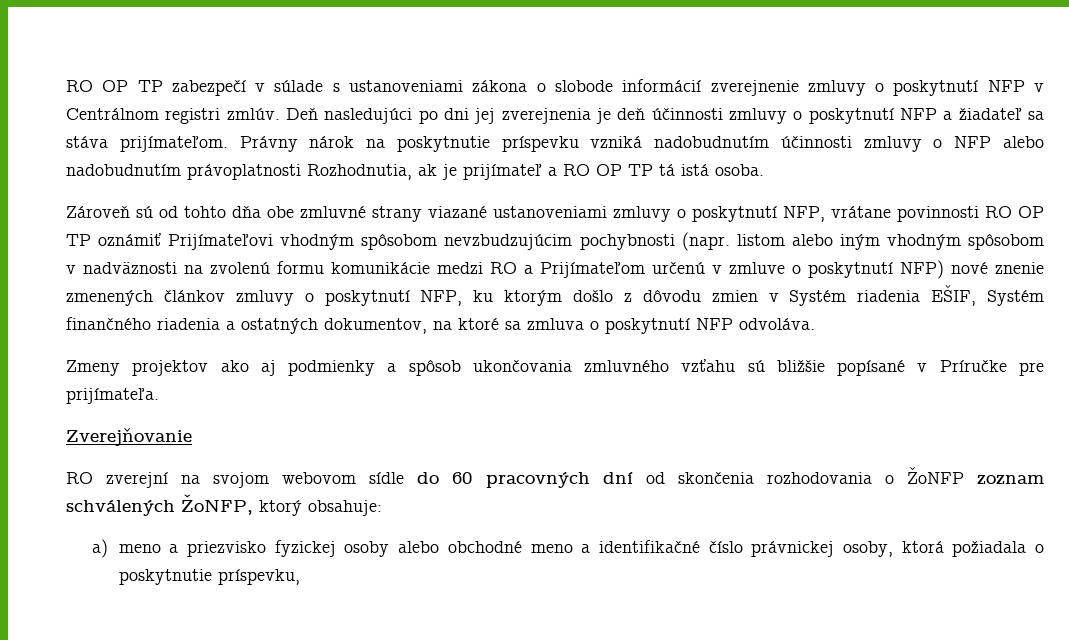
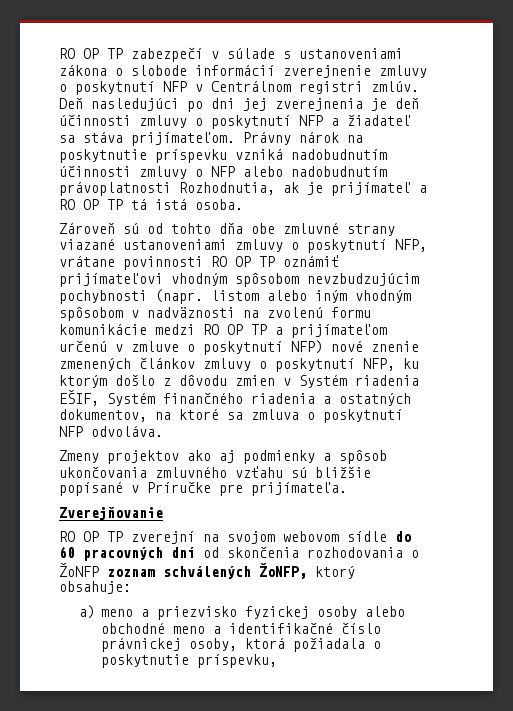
- Zároveň sú od tohto dňa obe zmluvné strany viazané ustanoveniami zmluvy o poskytnutí NFP, vrátane povinnosti RO OP TP oznámiť Prijímateľovi vhodným spôsobom nevzbudzujúcim pochybnosti (napr. listom alebo iným vhodným spôsobom v nadväznosti na zvolenú formu komunikácie medzi RO a Prijímateľom určenú v zmluve o poskytnutí NFP) nové znenie zmenených článkov zmluvy o poskytnutí NFP, ku ktorým došlo z dôvodu zmien v Systém riadenia EŠIF, Systém finančného riadenia a ostatných dokumentov, na ktoré sa zmluva o poskytnutí NFP odvoláva.
+ Zároveň sú od tohto dňa obe zmluvné strany viazané ustanoveniami zmluvy o poskytnutí NFP, vrátane povinnosti RO OP TP oznámiť prijímateľovi vhodným spôsobom nevzbudzujúcim pochybnosti (napr. listom alebo iným vhodným spôsobom v nadväznosti na zvolenú formu komunikácie medzi RO OP TP a prijímateľom určenú v zmluve o poskytnutí NFP) nové znenie zmenených článkov zmluvy o poskytnutí NFP, ku ktorým došlo z dôvodu zmien v Systém riadenia EŠIF, Systém finančného riadenia a ostatných dokumentov, na ktoré sa zmluva o poskytnutí NFP odvoláva.
- RO zverejní na svojom webovom sídle do 60 pracovných dní od skončenia rozhodovania o ŽoNFP zoznam schválených ŽoNFP, ktorý obsahuje:
+ RO OP TP zverejní na svojom webovom sídle do 60 pracovných dní od skončenia rozhodovania o ŽoNFP zoznam schválených ŽoNFP, ktorý obsahuje:

